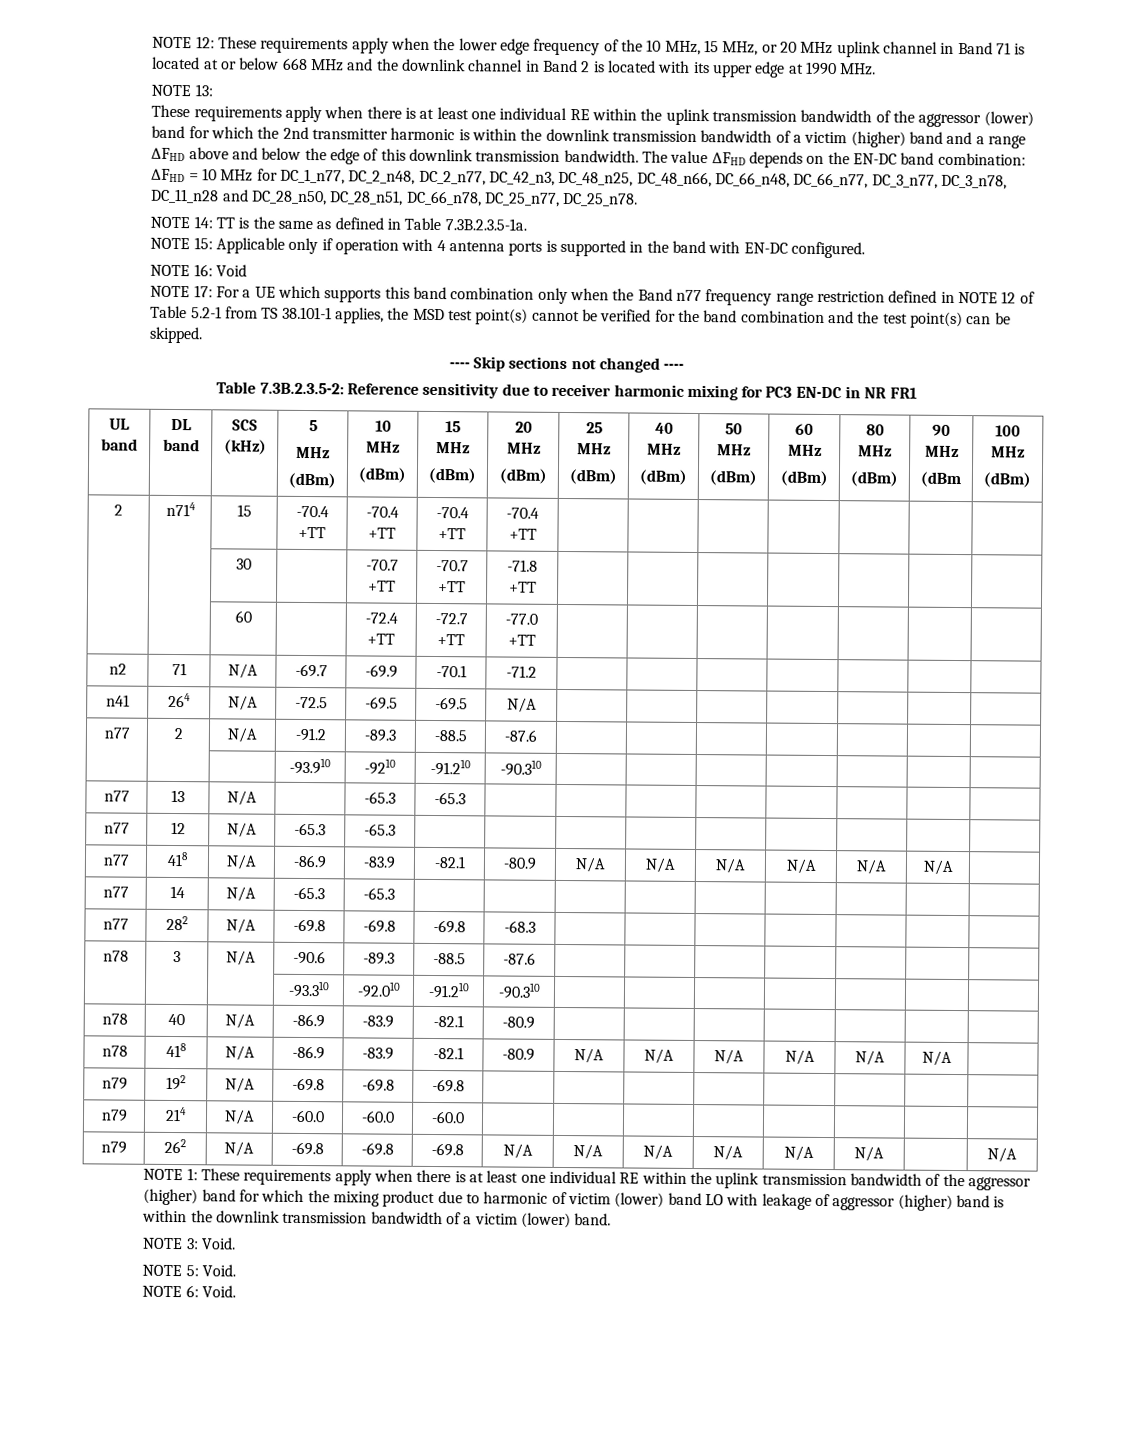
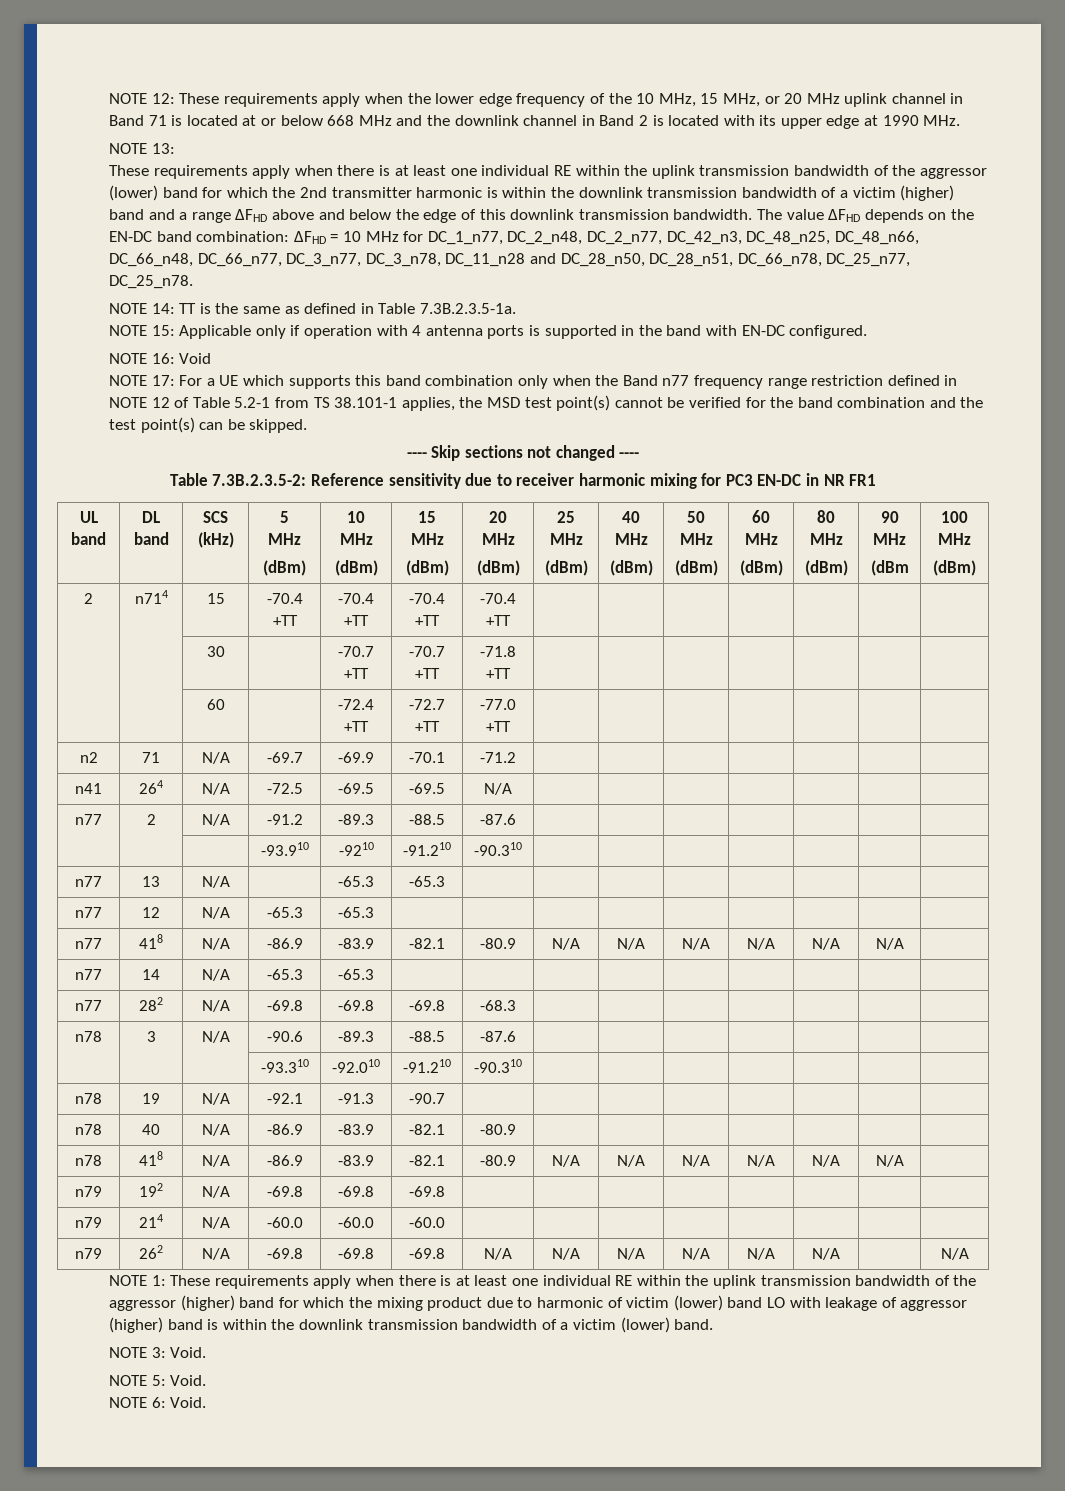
+ n78 | 19 | N/A | -92.1 | -91.3 | -90.7 | | | | | | | |

